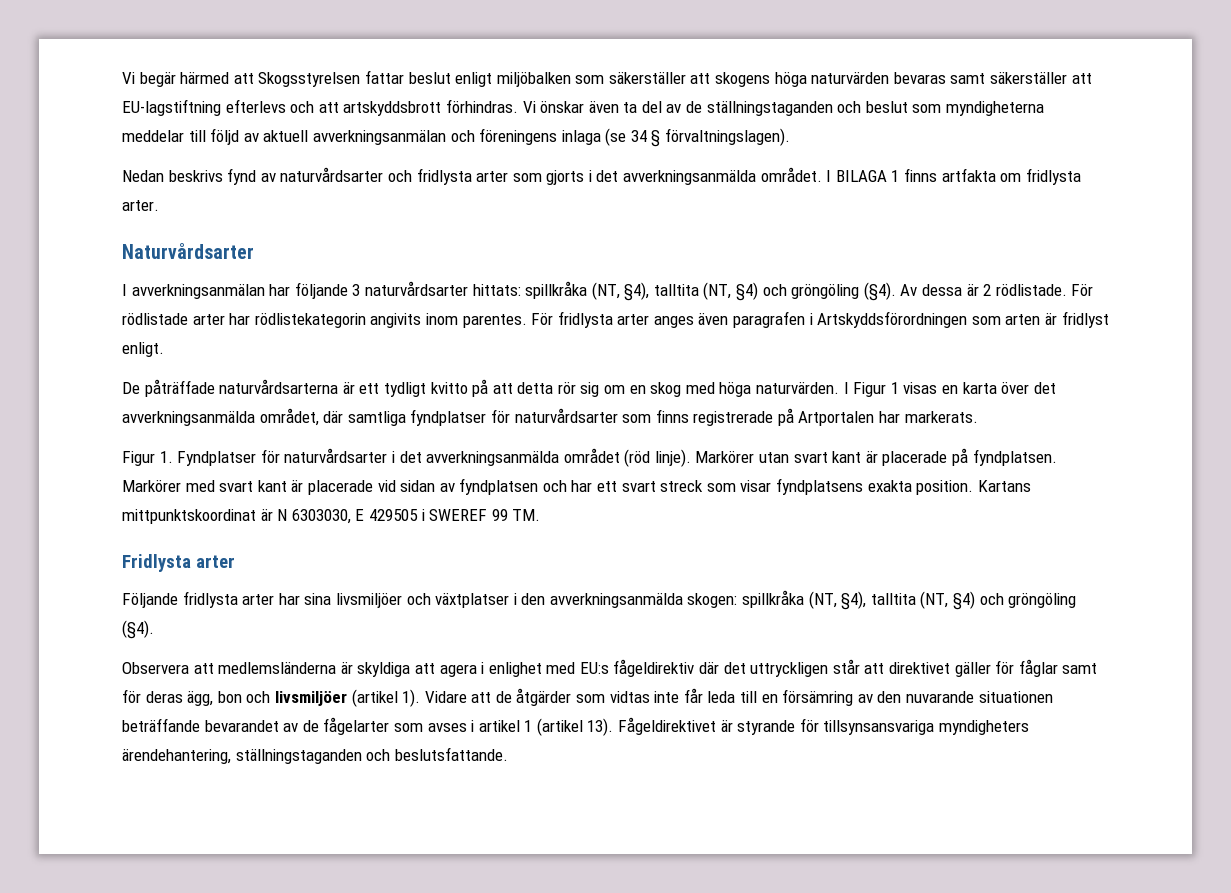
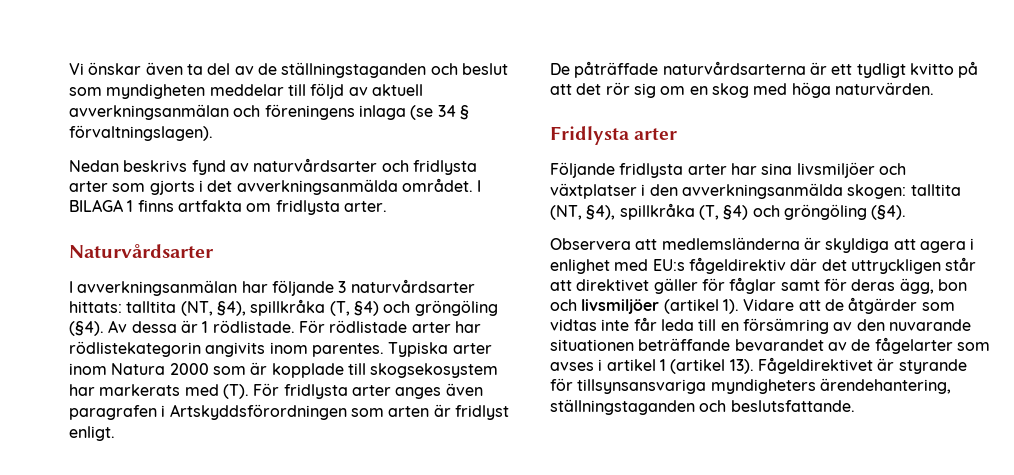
- Vi begär härmed att Skogsstyrelsen fattar beslut enligt miljöbalken som säkerställer att skogens höga naturvärden bevaras samt säkerställer att EU-lagstiftning efterlevs och att artskyddsbrott förhindras. Vi önskar även ta del av de ställningstaganden och beslut som myndigheterna meddelar till följd av aktuell avverkningsanmälan och föreningens inlaga (se 34 § förvaltningslagen).
+ Vi önskar även ta del av de ställningstaganden och beslut som myndigheten meddelar till följd av aktuell avverkningsanmälan och föreningens inlaga (se 34 § förvaltningslagen).
- I avverkningsanmälan har följande 3 naturvårdsarter hittats: spillkråka (NT, §4), talltita (NT, §4) och gröngöling (§4).
+ I avverkningsanmälan har följande 3 naturvårdsarter hittats: talltita (NT, §4), spillkråka (T, §4) och gröngöling (§4).
- Av dessa är 2 rödlistade.
+ Av dessa är 1 rödlistade.
- För fridlysta arter anges även paragrafen i Artskyddsförordningen som arten är fridlyst enligt.
+ Typiska arter inom Natura 2000 som är kopplade till skogsekosystem har markerats med (T). För fridlysta arter anges även paragrafen i Artskyddsförordningen som arten är fridlyst enligt.
- De påträffade naturvårdsarterna är ett tydligt kvitto på att detta rör sig om en skog med höga naturvärden. I Figur 1 visas en karta över det avverkningsanmälda området, där samtliga fyndplatser för naturvårdsarter som finns registrerade på Artportalen har markerats.
- Figur 1. Fyndplatser för naturvårdsarter i det avverkningsanmälda området (röd linje). Markörer utan svart kant är placerade på fyndplatsen. Markörer med svart kant är placerade vid sidan av fyndplatsen och har ett svart streck som visar fyndplatsens exakta position. Kartans mittpunktskoordinat är N 6303030, E 429505 i SWEREF 99 TM.
+ De påträffade naturvårdsarterna är ett tydligt kvitto på att det rör sig om en skog med höga naturvärden.
- Följande fridlysta arter har sina livsmiljöer och växtplatser i den avverkningsanmälda skogen: spillkråka (NT, §4), talltita (NT, §4) och gröngöling (§4).
+ Följande fridlysta arter har sina livsmiljöer och växtplatser i den avverkningsanmälda skogen: talltita (NT, §4), spillkråka (T, §4) och gröngöling (§4).

